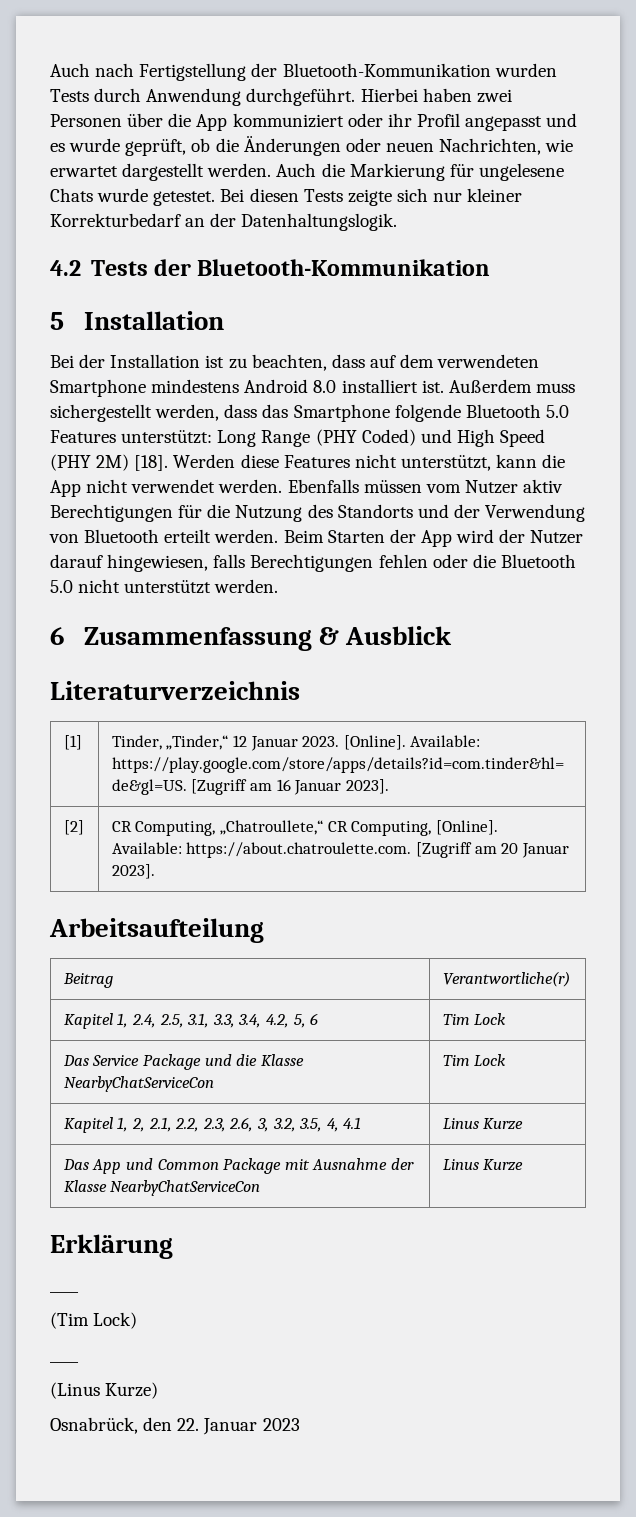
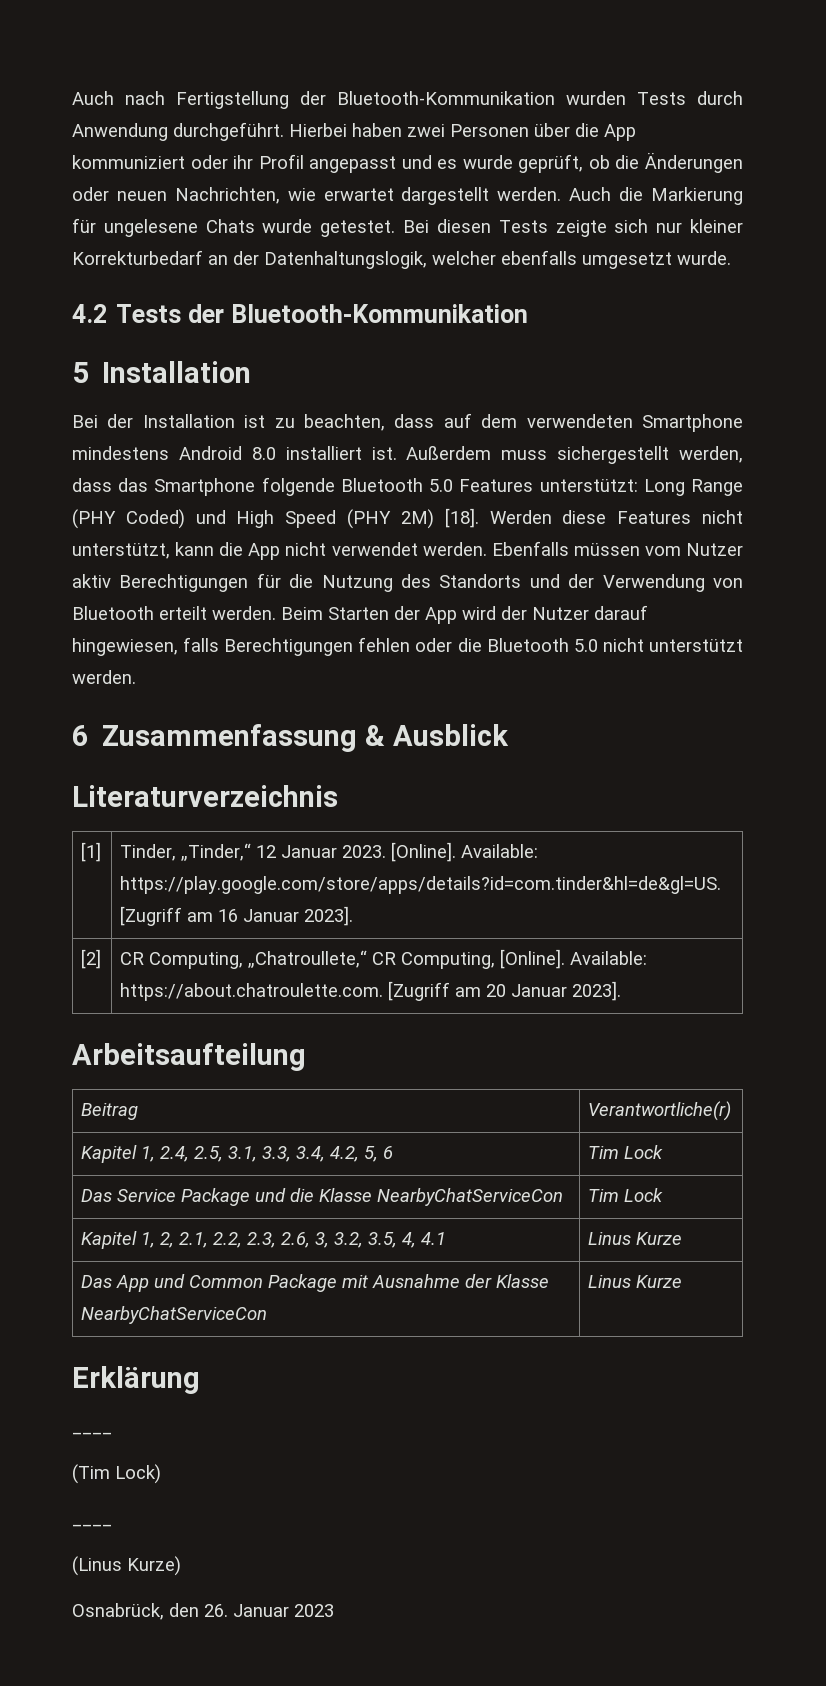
- Bei diesen Tests zeigte sich nur kleiner Korrekturbedarf an der Datenhaltungslogik.
+ Bei diesen Tests zeigte sich nur kleiner Korrekturbedarf an der Datenhaltungslogik, welcher ebenfalls umgesetzt wurde.
- Osnabrück, den 22. Januar 2023
+ Osnabrück, den 26. Januar 2023

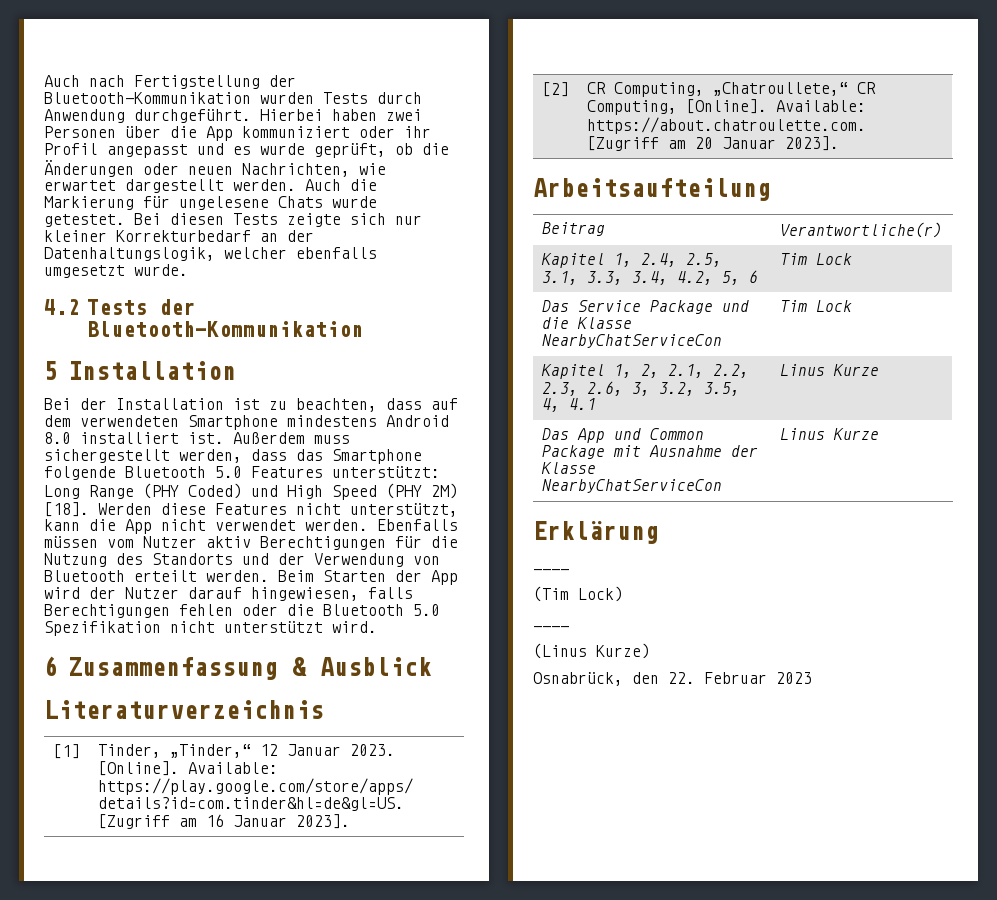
- Beim Starten der App wird der Nutzer darauf hingewiesen, falls Berechtigungen fehlen oder die Bluetooth 5.0 nicht unterstützt werden.
+ Beim Starten der App wird der Nutzer darauf hingewiesen, falls Berechtigungen fehlen oder die Bluetooth 5.0 Spezifikation nicht unterstützt wird.
- Osnabrück, den 26. Januar 2023
+ Osnabrück, den 22. Februar 2023

